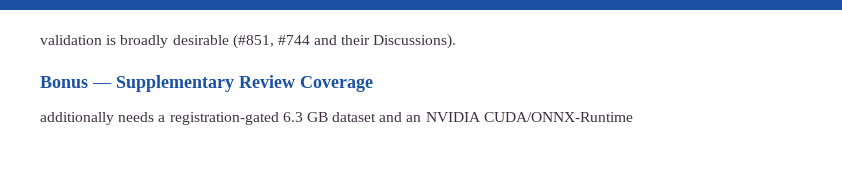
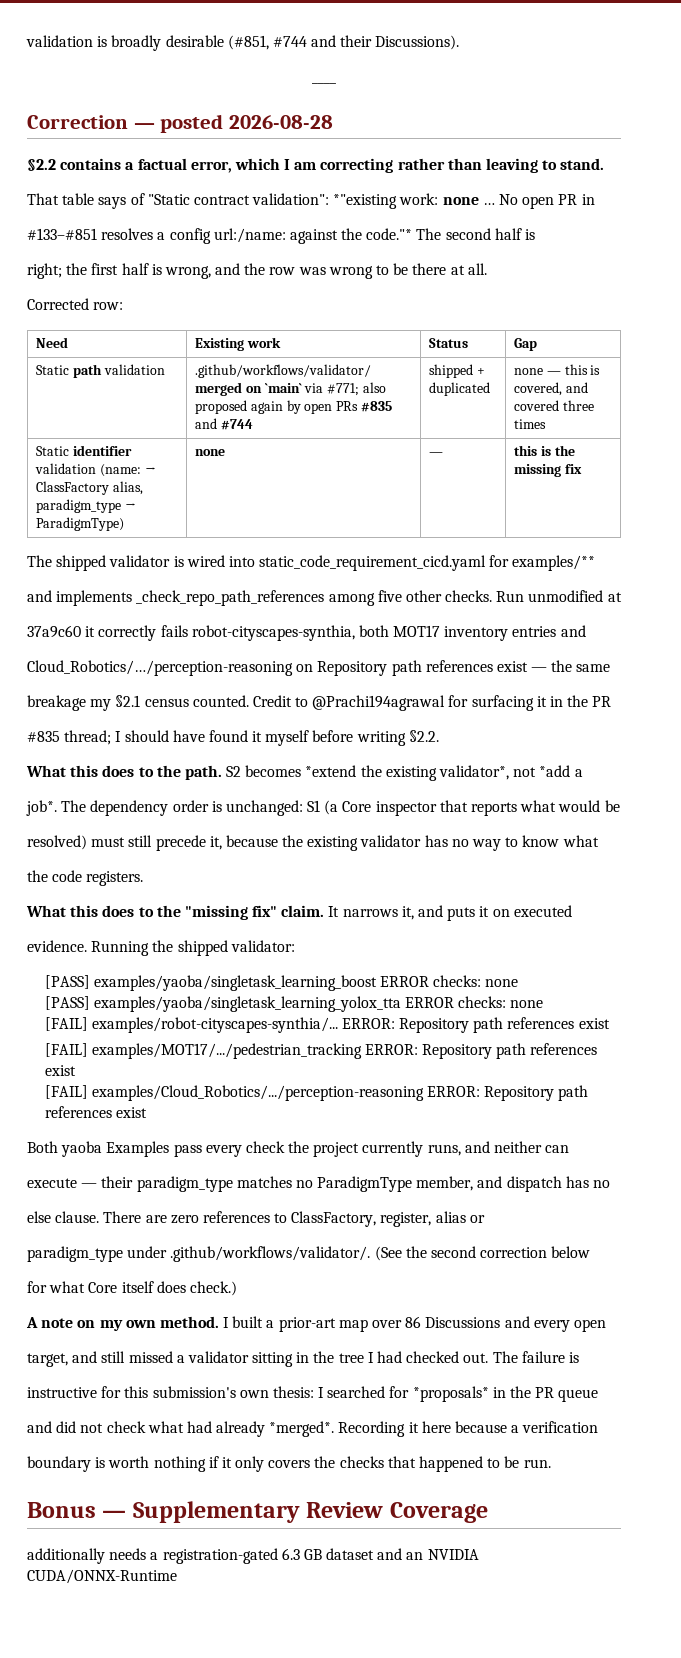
+ ____
+ Correction — posted 2026-08-28
+ §2.2 contains a factual error, which I am correcting rather than leaving to stand.
+ That table says of "Static contract validation": *"existing work: none … No open PR in
+ #133–#851 resolves a config url:/name: against the code."* The second half is
+ right; the first half is wrong, and the row was wrong to be there at all.
+ Corrected row:
+ Need | Existing work | Status | Gap
+ Static path validation | .github/workflows/validator/ merged on `main` via #771; also proposed again by open PRs #835 and #744 | shipped + duplicated | none — this is covered, and covered three times
+ Static identifier validation (name: → ClassFactory alias, paradigm_type → ParadigmType) | none | — | this is the missing fix
+ The shipped validator is wired into static_code_requirement_cicd.yaml for examples/**
+ and implements _check_repo_path_references among five other checks. Run unmodified at
+ 37a9c60 it correctly fails robot-cityscapes-synthia, both MOT17 inventory entries and
+ Cloud_Robotics/…/perception-reasoning on Repository path references exist — the same
+ breakage my §2.1 census counted. Credit to @Prachi194agrawal for surfacing it in the PR
+ #835 thread; I should have found it myself before writing §2.2.
+ What this does to the path. S2 becomes *extend the existing validator*, not *add a
+ job*. The dependency order is unchanged: S1 (a Core inspector that reports what would be
+ resolved) must still precede it, because the existing validator has no way to know what
+ the code registers.
+ What this does to the "missing fix" claim. It narrows it, and puts it on executed
+ evidence. Running the shipped validator:
+ [PASS] examples/yaoba/singletask_learning_boost ERROR checks: none
+ [PASS] examples/yaoba/singletask_learning_yolox_tta ERROR checks: none
+ [FAIL] examples/robot-cityscapes-synthia/... ERROR: Repository path references exist
+ [FAIL] examples/MOT17/.../pedestrian_tracking ERROR: Repository path references exist
+ [FAIL] examples/Cloud_Robotics/.../perception-reasoning ERROR: Repository path references exist
+ Both yaoba Examples pass every check the project currently runs, and neither can
+ execute — their paradigm_type matches no ParadigmType member, and dispatch has no
+ else clause. There are zero references to ClassFactory, register, alias or
+ paradigm_type under .github/workflows/validator/. (See the second correction below
+ for what Core itself does check.)
+ A note on my own method. I built a prior-art map over 86 Discussions and every open
+ target, and still missed a validator sitting in the tree I had checked out. The failure is
+ instructive for this submission's own thesis: I searched for *proposals* in the PR queue
+ and did not check what had already *merged*. Recording it here because a verification
+ boundary is worth nothing if it only covers the checks that happened to be run.

